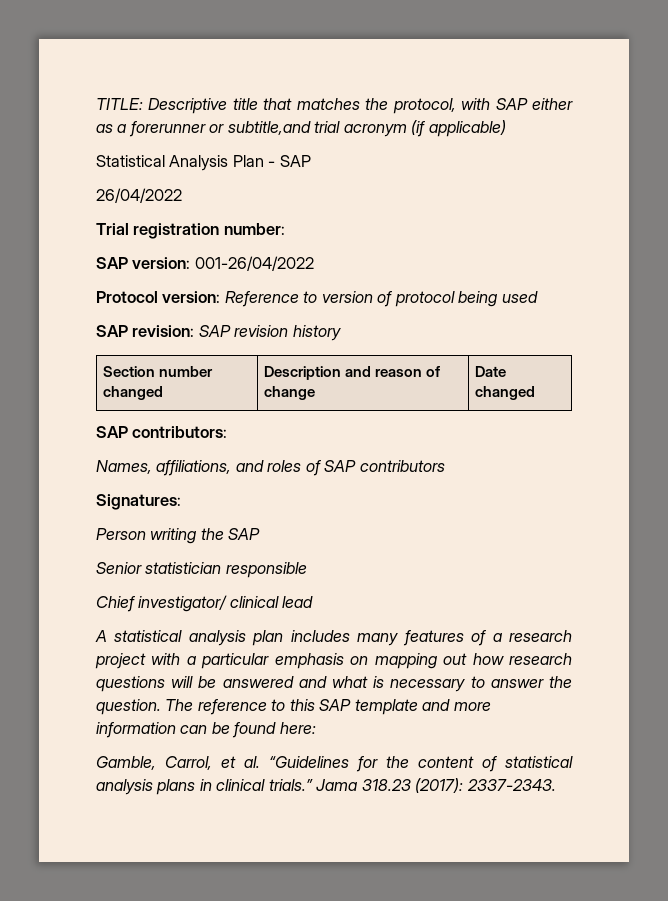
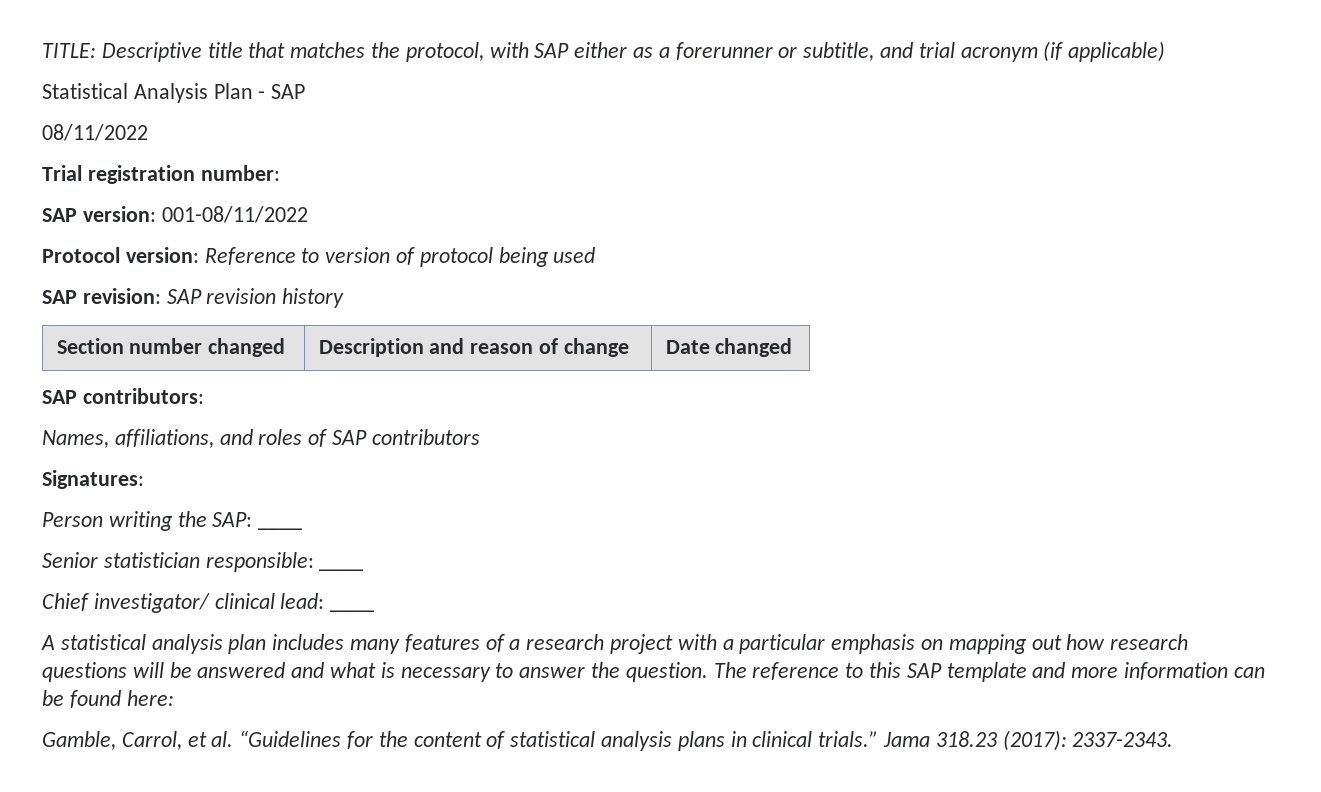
- TITLE: Descriptive title that matches the protocol, with SAP either as a forerunner or subtitle,and trial acronym (if applicable)
+ TITLE: Descriptive title that matches the protocol, with SAP either as a forerunner or subtitle, and trial acronym (if applicable)
- 26/04/2022
+ 08/11/2022
- SAP version: 001-26/04/2022
+ SAP version: 001-08/11/2022
- Person writing the SAP
+ Person writing the SAP: ____
- Senior statistician responsible
+ Senior statistician responsible: ____
- Chief investigator/ clinical lead
+ Chief investigator/ clinical lead: ____

